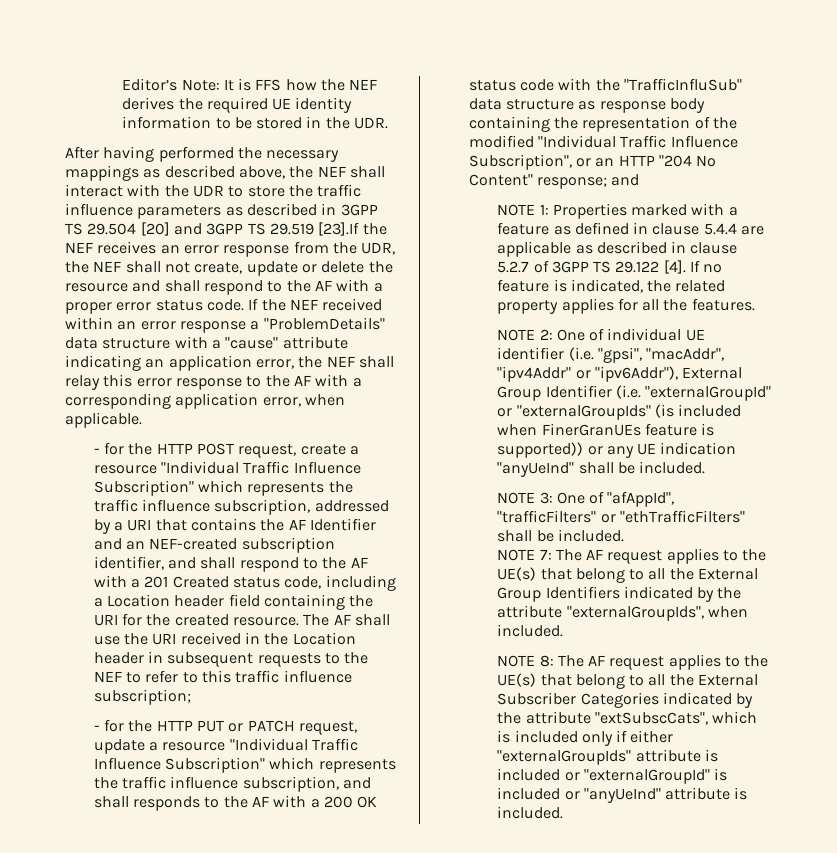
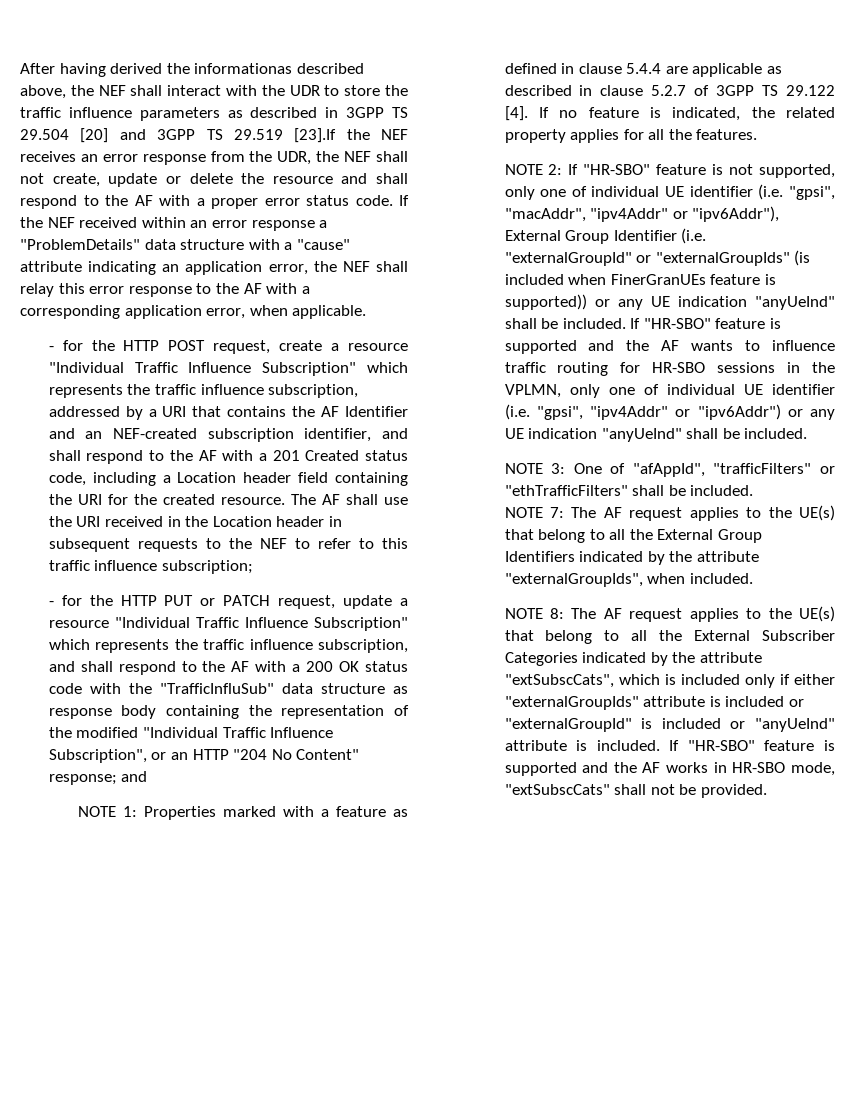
- Editor’s Note: It is FFS how the NEF derives the required UE identity information to be stored in the UDR.
- After having performed the necessary mappings as described above, the NEF shall interact with the UDR to store the traffic influence parameters as described in 3GPP TS 29.504 [20] and 3GPP TS 29.519 [23].If the NEF receives an error response from the UDR, the NEF shall not create, update or delete the resource and shall respond to the AF with a proper error status code.
+ After having derived the informationas described above, the NEF shall interact with the UDR to store the traffic influence parameters as described in 3GPP TS 29.504 [20] and 3GPP TS 29.519 [23].If the NEF receives an error response from the UDR, the NEF shall not create, update or delete the resource and shall respond to the AF with a proper error status code.
- - for the HTTP PUT or PATCH request, update a resource "Individual Traffic Influence Subscription" which represents the traffic influence subscription, and shall responds to the AF with a 200 OK status code with the "TrafficInfluSub" data structure as response body containing the representation of the modified "Individual Traffic Influence Subscription", or an HTTP "204 No Content" response; and
+ - for the HTTP PUT or PATCH request, update a resource "Individual Traffic Influence Subscription" which represents the traffic influence subscription, and shall respond to the AF with a 200 OK status code with the "TrafficInfluSub" data structure as response body containing the representation of the modified "Individual Traffic Influence Subscription", or an HTTP "204 No Content" response; and
- NOTE 2: One of individual UE identifier (i.e. "gpsi", "macAddr", "ipv4Addr" or "ipv6Addr"), External Group Identifier (i.e. "externalGroupId" or "externalGroupIds" (is included when FinerGranUEs feature is supported)) or any UE indication "anyUeInd" shall be included.
+ NOTE 2: If "HR-SBO" feature is not supported, only one of individual UE identifier (i.e. "gpsi", "macAddr", "ipv4Addr" or "ipv6Addr"), External Group Identifier (i.e. "externalGroupId" or "externalGroupIds" (is included when FinerGranUEs feature is supported)) or any UE indication "anyUeInd" shall be included. If "HR-SBO" feature is supported and the AF wants to influence traffic routing for HR-SBO sessions in the VPLMN, only one of individual UE identifier (i.e. "gpsi", "ipv4Addr" or "ipv6Addr") or any UE indication "anyUeInd" shall be included.
+ If "HR-SBO" feature is supported and the AF works in HR-SBO mode, "extSubscCats" shall not be provided.

